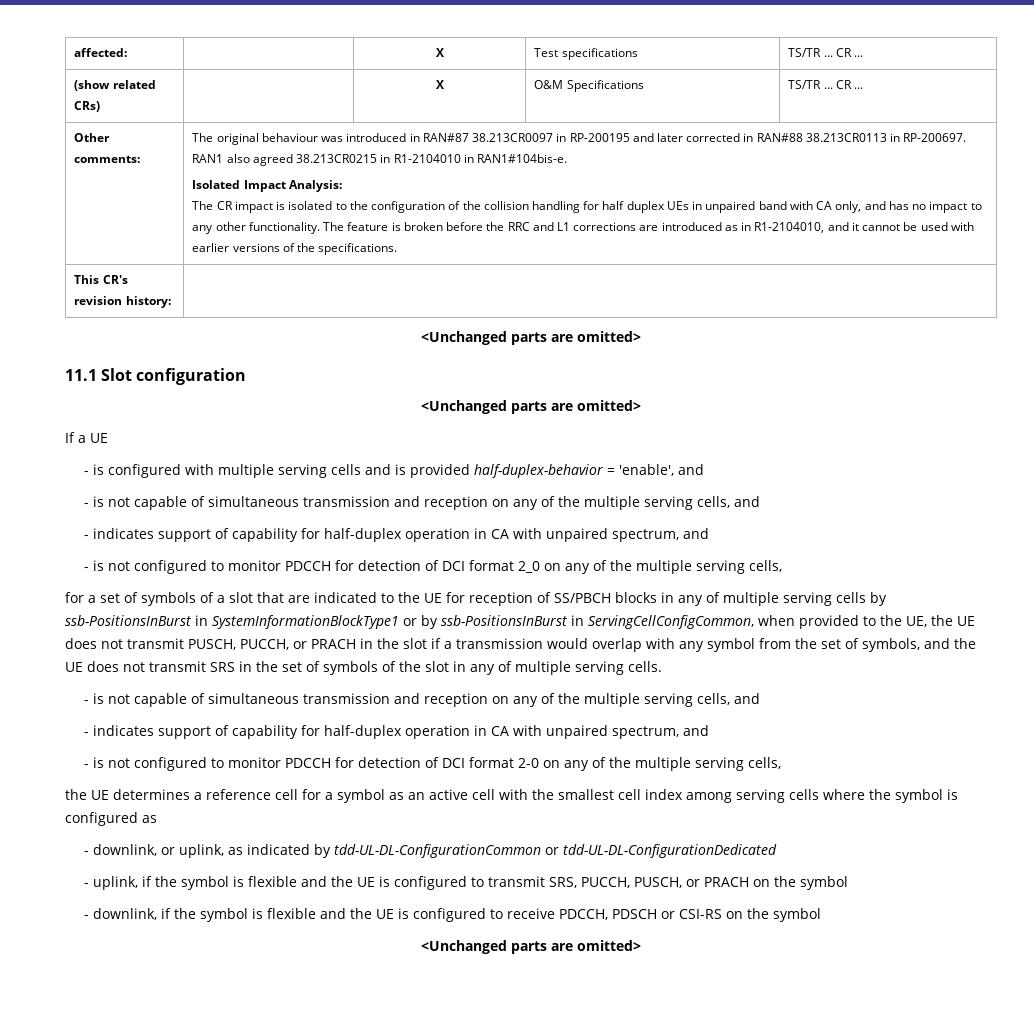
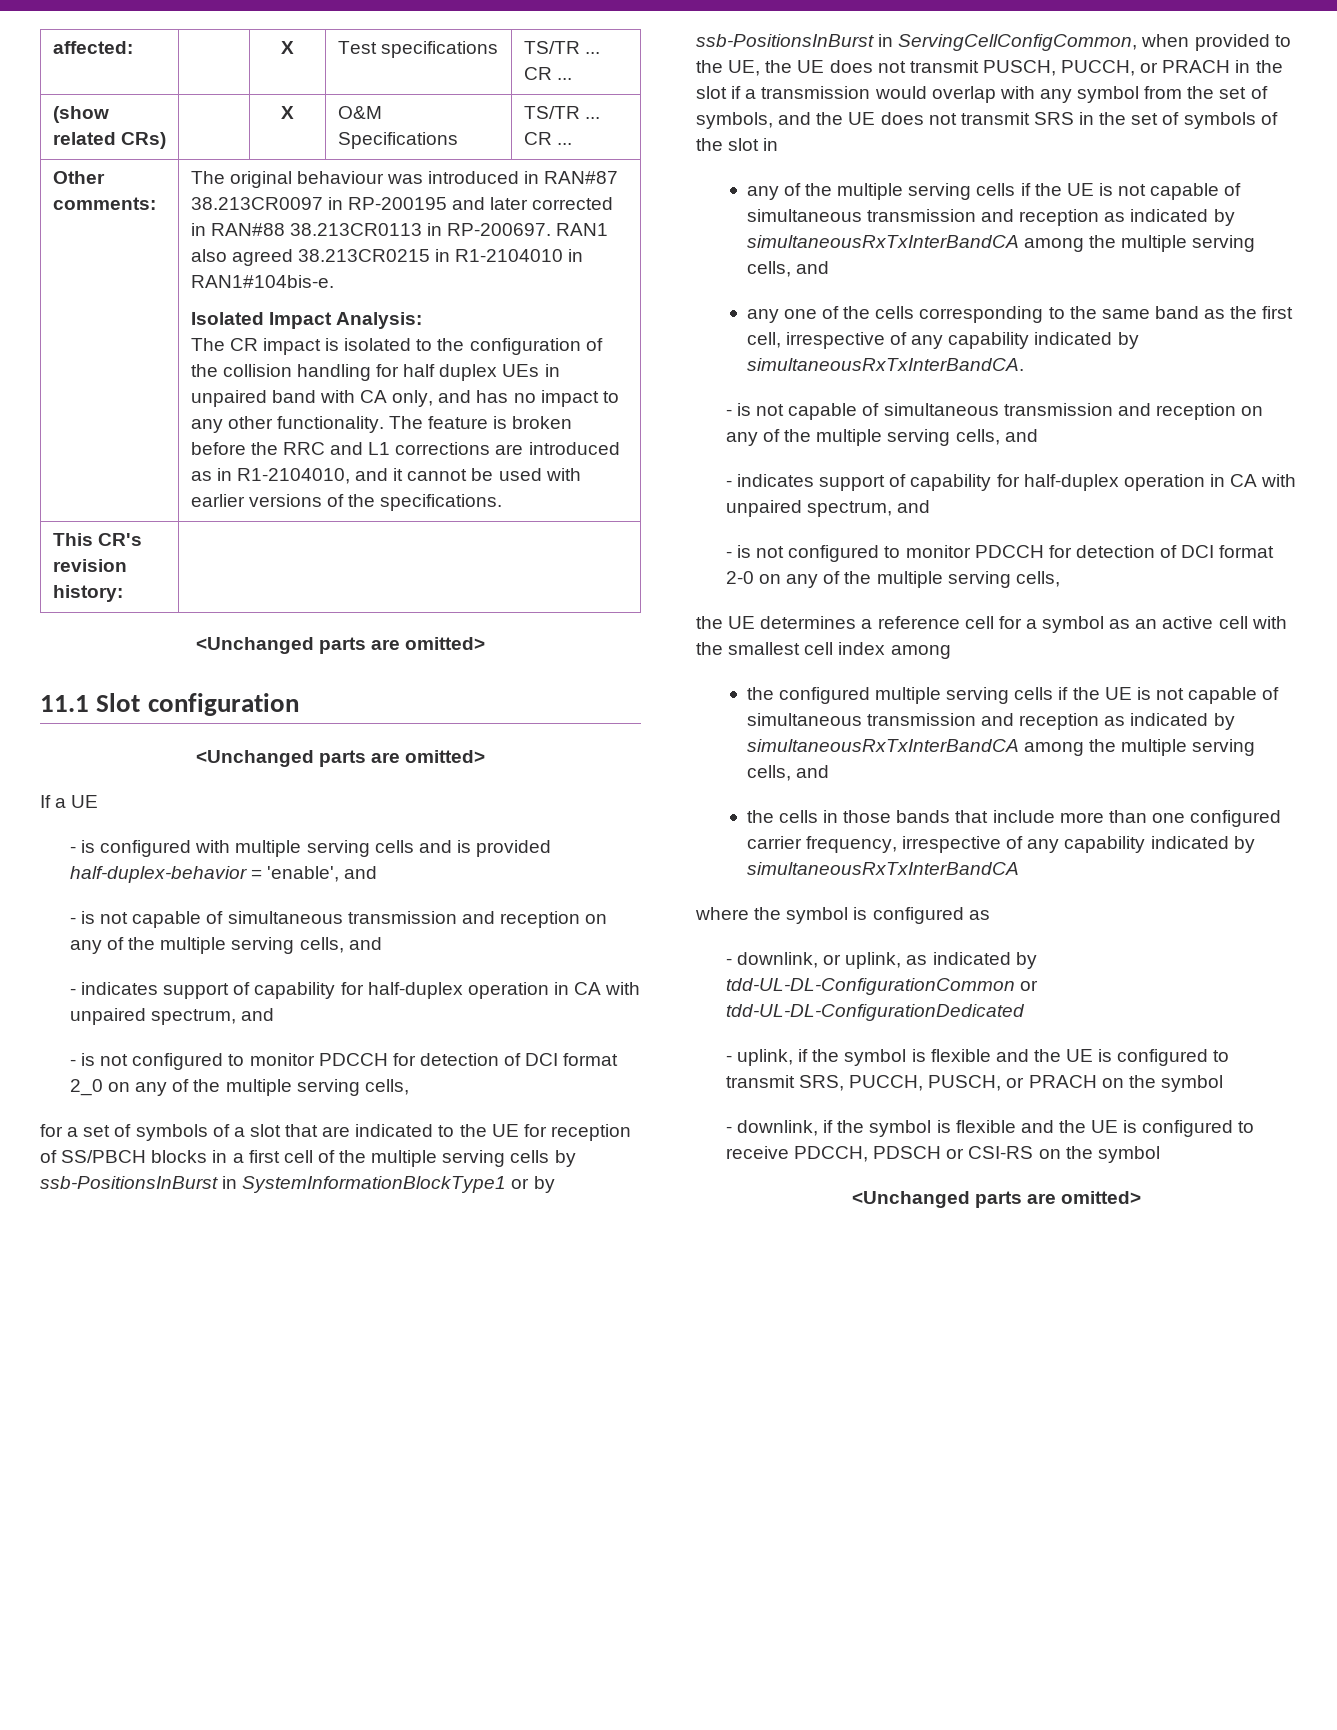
- for a set of symbols of a slot that are indicated to the UE for reception of SS/PBCH blocks in any of multiple serving cells by ssb-PositionsInBurst in SystemInformationBlockType1 or by ssb-PositionsInBurst in ServingCellConfigCommon, when provided to the UE, the UE does not transmit PUSCH, PUCCH, or PRACH in the slot if a transmission would overlap with any symbol from the set of symbols, and the UE does not transmit SRS in the set of symbols of the slot in any of multiple serving cells.
+ for a set of symbols of a slot that are indicated to the UE for reception of SS/PBCH blocks in a first cell of the multiple serving cells by ssb-PositionsInBurst in SystemInformationBlockType1 or by ssb-PositionsInBurst in ServingCellConfigCommon, when provided to the UE, the UE does not transmit PUSCH, PUCCH, or PRACH in the slot if a transmission would overlap with any symbol from the set of symbols, and the UE does not transmit SRS in the set of symbols of the slot in
+ any of the multiple serving cells if the UE is not capable of simultaneous transmission and reception as indicated by simultaneousRxTxInterBandCA among the multiple serving cells, and
+ any one of the cells corresponding to the same band as the first cell, irrespective of any capability indicated by simultaneousRxTxInterBandCA.
- the UE determines a reference cell for a symbol as an active cell with the smallest cell index among serving cells where the symbol is configured as
+ the UE determines a reference cell for a symbol as an active cell with the smallest cell index among
+ the configured multiple serving cells if the UE is not capable of simultaneous transmission and reception as indicated by simultaneousRxTxInterBandCA among the multiple serving cells, and
+ the cells in those bands that include more than one configured carrier frequency, irrespective of any capability indicated by simultaneousRxTxInterBandCA
+ where the symbol is configured as

